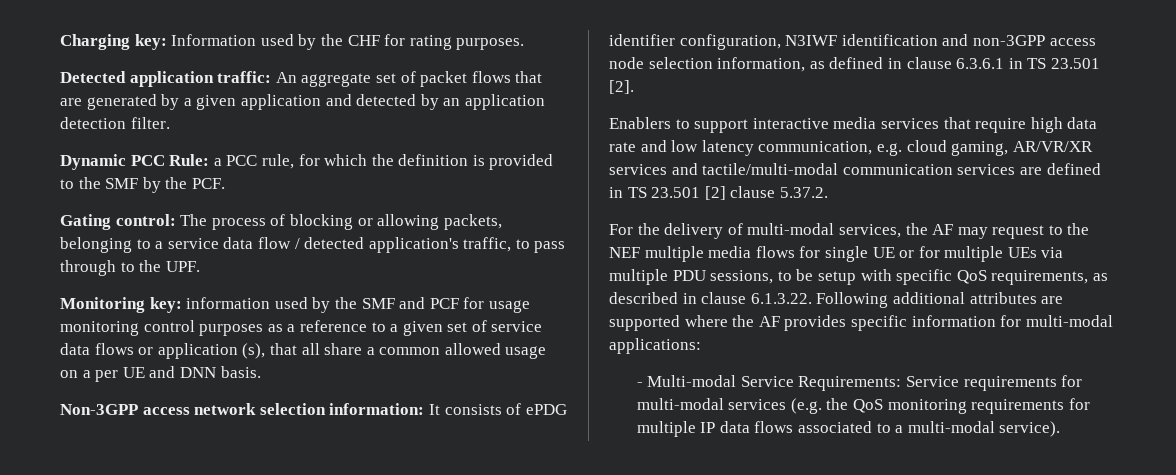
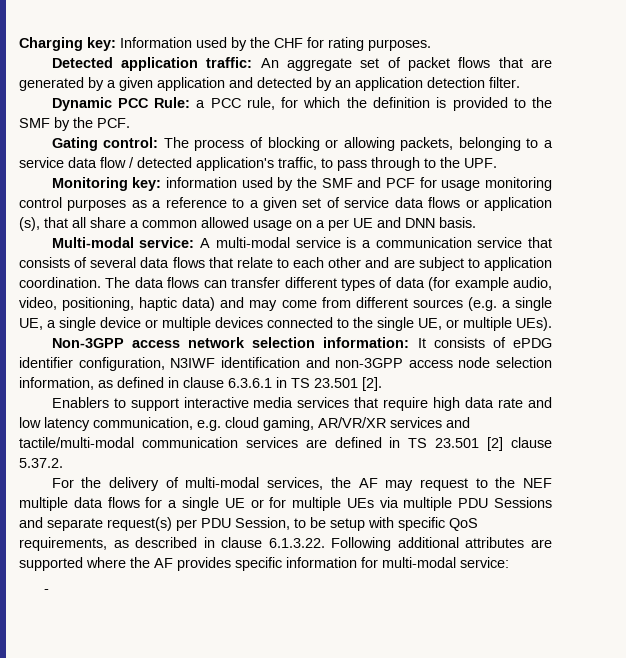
+ Multi-modal service: A multi-modal service is a communication service that consists of several data flows that relate to each other and are subject to application coordination. The data flows can transfer different types of data (for example audio, video, positioning, haptic data) and may come from different sources (e.g. a single UE, a single device or multiple devices connected to the single UE, or multiple UEs).
- For the delivery of multi-modal services, the AF may request to the NEF multiple media flows for single UE or for multiple UEs via multiple PDU sessions, to be setup with specific QoS requirements, as described in clause 6.1.3.22. Following additional attributes are supported where the AF provides specific information for multi-modal applications:
+ For the delivery of multi-modal services, the AF may request to the NEF multiple data flows for a single UE or for multiple UEs via multiple PDU Sessions and separate request(s) per PDU Session, to be setup with specific QoS requirements, as described in clause 6.1.3.22. Following additional attributes are supported where the AF provides specific information for multi-modal service:
- - Multi-modal Service Requirements: Service requirements for multi-modal services (e.g. the QoS monitoring requirements for multiple IP data flows associated to a multi-modal service).
+ -

